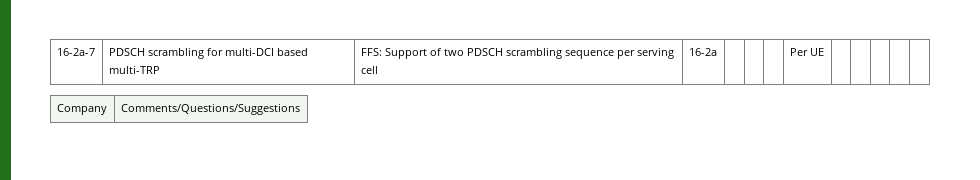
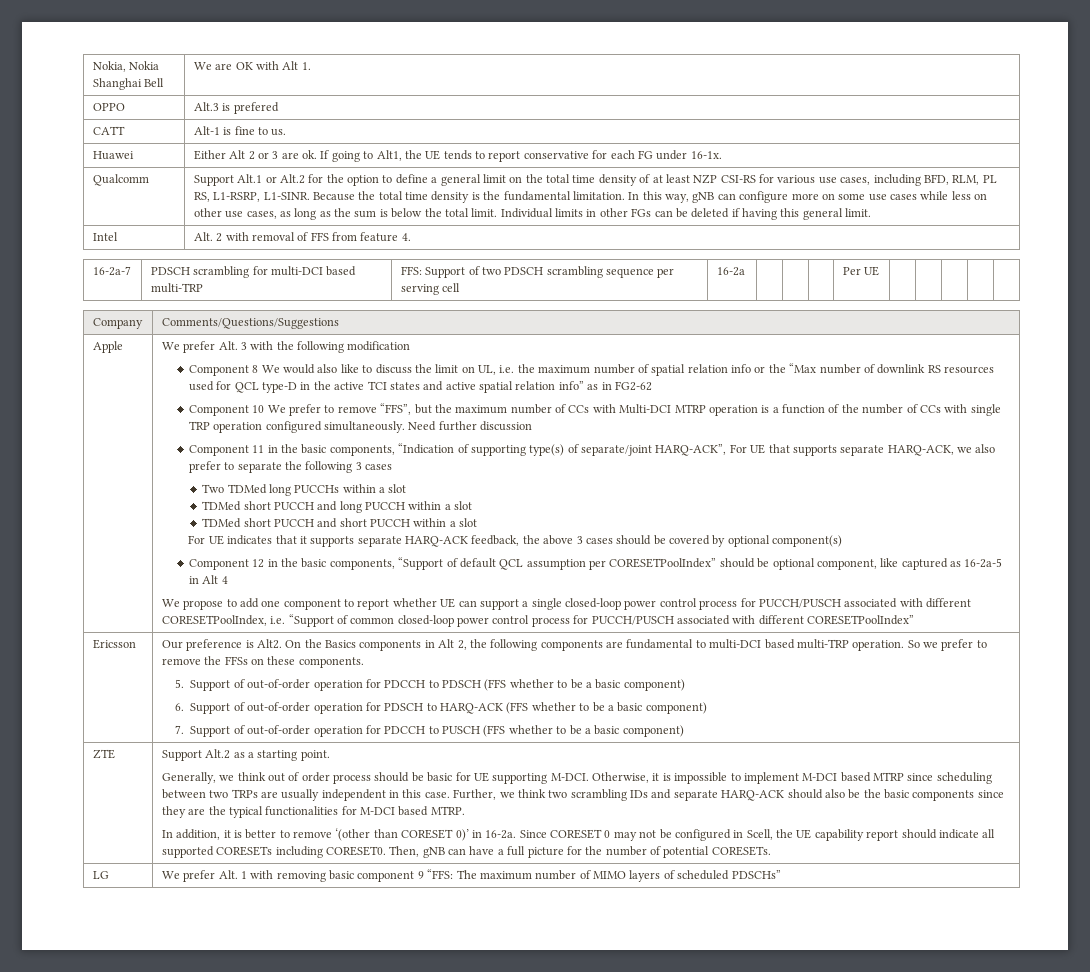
+ Nokia, Nokia Shanghai Bell | We are OK with Alt 1.
+ OPPO | Alt.3 is prefered
+ CATT | Alt-1 is fine to us.
+ Huawei | Either Alt 2 or 3 are ok. If going to Alt1, the UE tends to report conservative for each FG under 16-1x.
+ Qualcomm | Support Alt.1 or Alt.2 for the option to define a general limit on the total time density of at least NZP CSI-RS for various use cases, including BFD, RLM, PL RS, L1-RSRP, L1-SINR. Because the total time density is the fundamental limitation. In this way, gNB can configure more on some use cases while less on other use cases, as long as the sum is below the total limit. Individual limits in other FGs can be deleted if having this general limit.
+ Intel | Alt. 2 with removal of FFS from feature 4.
+ Apple | We prefer Alt. 3 with the following modification
+ Component 8 We would also like to discuss the limit on UL, i.e. the maximum number of spatial relation info or the “Max number of downlink RS resources used for QCL type-D in the active TCI states and active spatial relation info” as in FG2-62
+ Component 10 We prefer to remove “FFS”, but the maximum number of CCs with Multi-DCI MTRP operation is a function of the number of CCs with single TRP operation configured simultaneously. Need further discussion
+ Component 11 in the basic components, “Indication of supporting type(s) of separate/joint HARQ-ACK”, For UE that supports separate HARQ-ACK, we also prefer to separate the following 3 cases
+ Two TDMed long PUCCHs within a slot
+ TDMed short PUCCH and long PUCCH within a slot
+ TDMed short PUCCH and short PUCCH within a slot
+ For UE indicates that it supports separate HARQ-ACK feedback, the above 3 cases should be covered by optional component(s)
+ Component 12 in the basic components, “Support of default QCL assumption per CORESETPoolIndex” should be optional component, like captured as 16-2a-5 in Alt 4
+ We propose to add one component to report whether UE can support a single closed-loop power control process for PUCCH/PUSCH associated with different CORESETPoolIndex, i.e. “Support of common closed-loop power control process for PUCCH/PUSCH associated with different CORESETPoolIndex”
+ Ericsson | Our preference is Alt2. On the Basics components in Alt 2, the following components are fundamental to multi-DCI based multi-TRP operation. So we prefer to remove the FFSs on these components.
+ 5. Support of out-of-order operation for PDCCH to PDSCH (FFS whether to be a basic component)
+ 6. Support of out-of-order operation for PDSCH to HARQ-ACK (FFS whether to be a basic component)
+ 7. Support of out-of-order operation for PDCCH to PUSCH (FFS whether to be a basic component)
+ ZTE | Support Alt.2 as a starting point.
+ Generally, we think out of order process should be basic for UE supporting M-DCI. Otherwise, it is impossible to implement M-DCI based MTRP since scheduling between two TRPs are usually independent in this case. Further, we think two scrambling IDs and separate HARQ-ACK should also be the basic components since they are the typical functionalities for M-DCI based MTRP.
+ In addition, it is better to remove ‘(other than CORESET 0)’ in 16-2a. Since CORESET 0 may not be configured in Scell, the UE capability report should indicate all supported CORESETs including CORESET0. Then, gNB can have a full picture for the number of potential CORESETs.
+ LG | We prefer Alt. 1 with removing basic component 9 “FFS: The maximum number of MIMO layers of scheduled PDSCHs”

